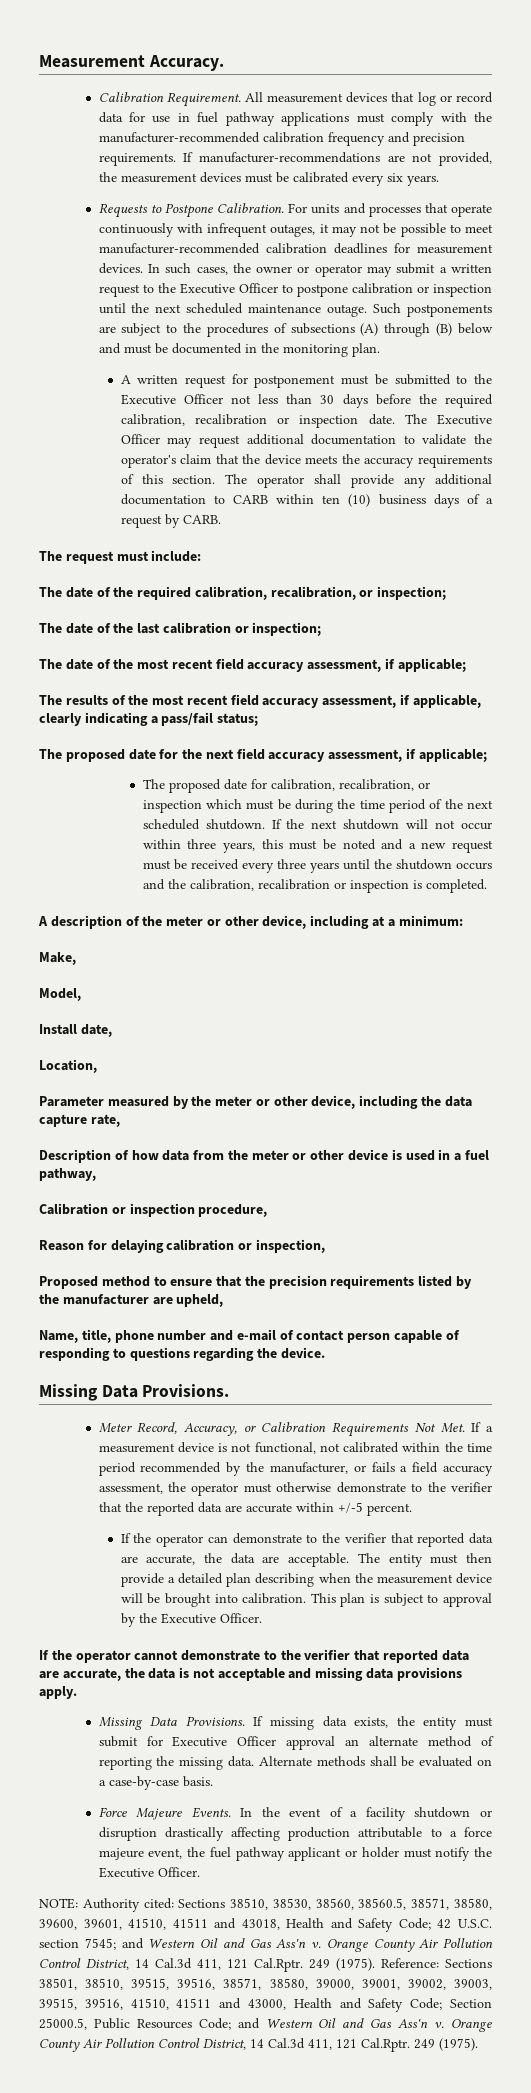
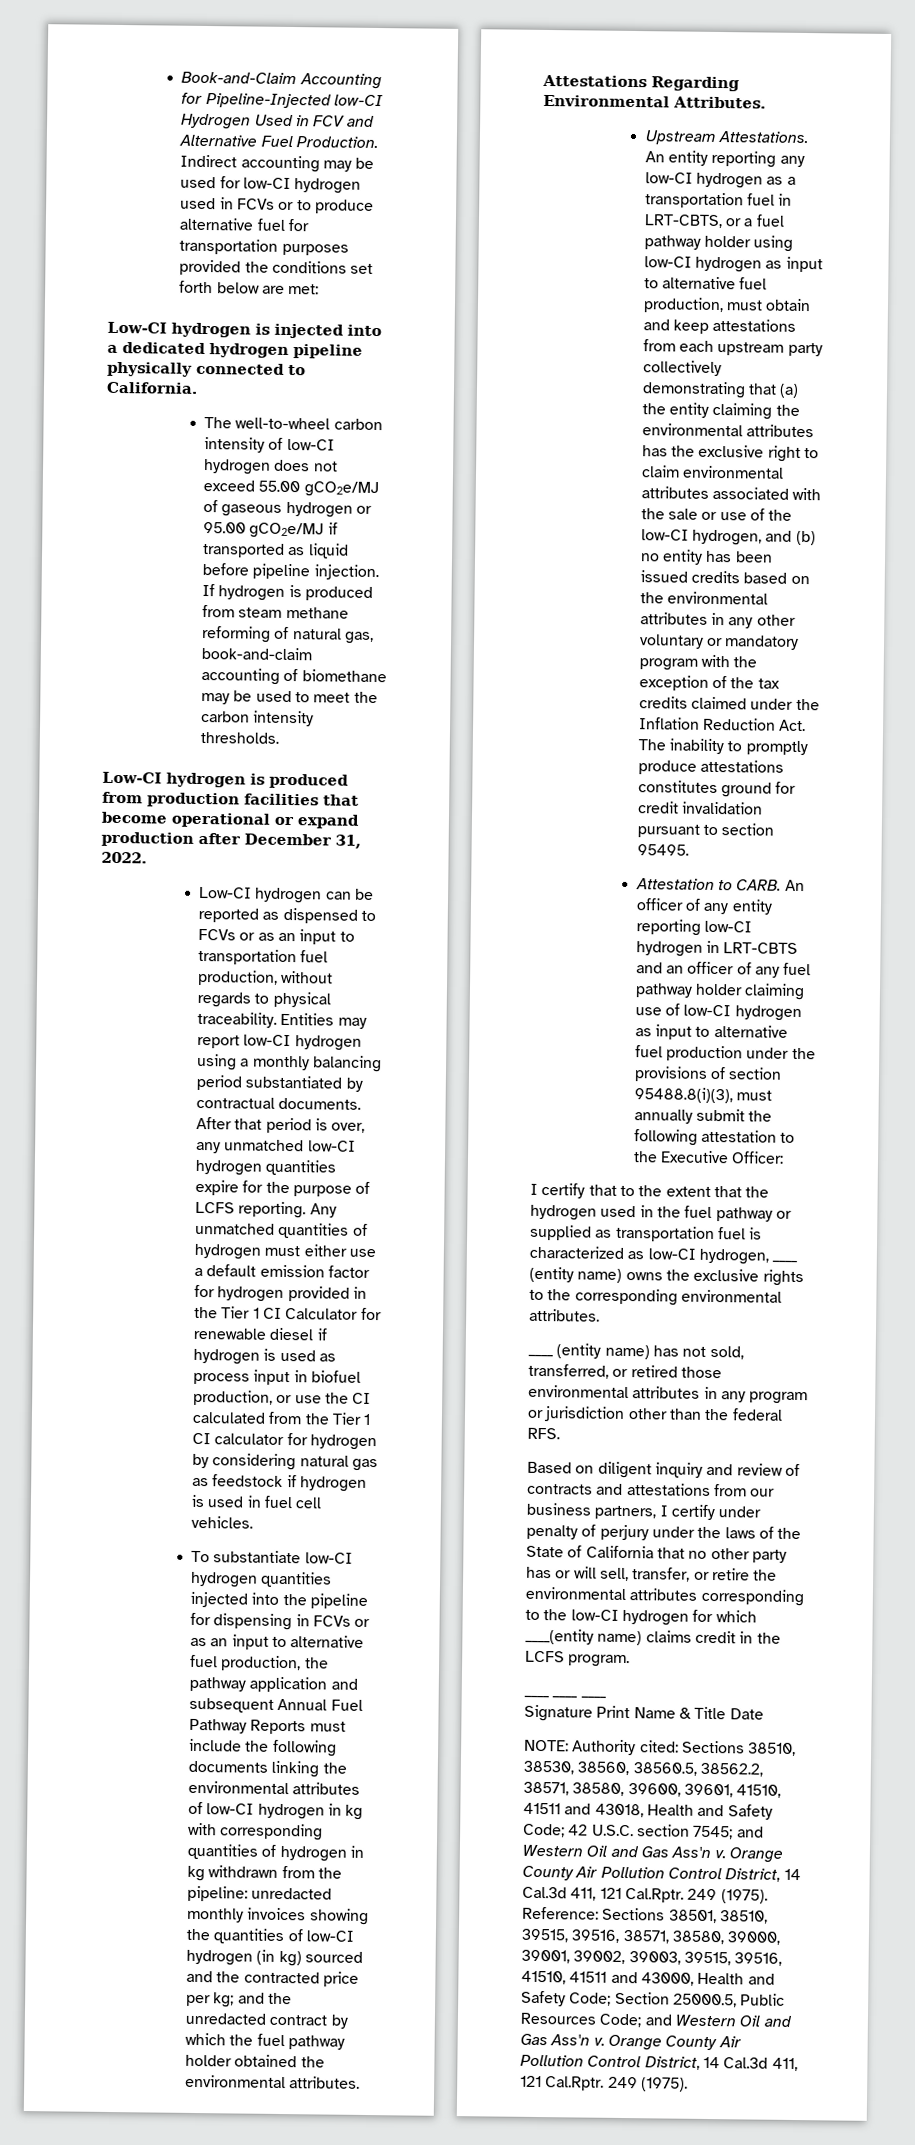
- Measurement Accuracy.
- Calibration Requirement. All measurement devices that log or record data for use in fuel pathway applications must comply with the manufacturer-recommended calibration frequency and precision requirements. If manufacturer-recommendations are not provided, the measurement devices must be calibrated every six years.
- Requests to Postpone Calibration. For units and processes that operate continuously with infrequent outages, it may not be possible to meet manufacturer-recommended calibration deadlines for measurement devices. In such cases, the owner or operator may submit a written request to the Executive Officer to postpone calibration or inspection until the next scheduled maintenance outage. Such postponements are subject to the procedures of subsections (A) through (B) below and must be documented in the monitoring plan.
- A written request for postponement must be submitted to the Executive Officer not less than 30 days before the required calibration, recalibration or inspection date. The Executive Officer may request additional documentation to validate the operator's claim that the device meets the accuracy requirements of this section. The operator shall provide any additional documentation to CARB within ten (10) business days of a request by CARB.
- The request must include:
- The date of the required calibration, recalibration, or inspection;
- The date of the last calibration or inspection;
- The date of the most recent field accuracy assessment, if applicable;
- The results of the most recent field accuracy assessment, if applicable, clearly indicating a pass/fail status;
- The proposed date for the next field accuracy assessment, if applicable;
- The proposed date for calibration, recalibration, or inspection which must be during the time period of the next scheduled shutdown. If the next shutdown will not occur within three years, this must be noted and a new request must be received every three years until the shutdown occurs and the calibration, recalibration or inspection is completed.
- A description of the meter or other device, including at a minimum:
- Make,
- Model,
- Install date,
- Location,
- Parameter measured by the meter or other device, including the data capture rate,
- Description of how data from the meter or other device is used in a fuel pathway,
- Calibration or inspection procedure,
- Reason for delaying calibration or inspection,
- Proposed method to ensure that the precision requirements listed by the manufacturer are upheld,
- Name, title, phone number and e-mail of contact person capable of responding to questions regarding the device.
- Missing Data Provisions.
- Meter Record, Accuracy, or Calibration Requirements Not Met. If a measurement device is not functional, not calibrated within the time period recommended by the manufacturer, or fails a field accuracy assessment, the operator must otherwise demonstrate to the verifier that the reported data are accurate within +/-5 percent.
- If the operator can demonstrate to the verifier that reported data are accurate, the data are acceptable. The entity must then provide a detailed plan describing when the measurement device will be brought into calibration. This plan is subject to approval by the Executive Officer.
- If the operator cannot demonstrate to the verifier that reported data are accurate, the data is not acceptable and missing data provisions apply.
- Missing Data Provisions. If missing data exists, the entity must submit for Executive Officer approval an alternate method of reporting the missing data. Alternate methods shall be evaluated on a case-by-case basis.
- Force Majeure Events. In the event of a facility shutdown or disruption drastically affecting production attributable to a force majeure event, the fuel pathway applicant or holder must notify the Executive Officer.
+ Book-and-Claim Accounting for Pipeline-Injected low-CI Hydrogen Used in FCV and Alternative Fuel Production. Indirect accounting may be used for low-CI hydrogen used in FCVs or to produce alternative fuel for transportation purposes provided the conditions set forth below are met:
+ Low-CI hydrogen is injected into a dedicated hydrogen pipeline physically connected to California.
+ The well-to-wheel carbon intensity of low-CI hydrogen does not exceed 55.00 gCO2e/MJ of gaseous hydrogen or 95.00 gCO2e/MJ if transported as liquid before pipeline injection. If hydrogen is produced from steam methane reforming of natural gas, book-and-claim accounting of biomethane may be used to meet the carbon intensity thresholds.
+ Low-CI hydrogen is produced from production facilities that become operational or expand production after December 31, 2022.
+ Low-CI hydrogen can be reported as dispensed to FCVs or as an input to transportation fuel production, without regards to physical traceability. Entities may report low-CI hydrogen using a monthly balancing period substantiated by contractual documents. After that period is over, any unmatched low-CI hydrogen quantities expire for the purpose of LCFS reporting. Any unmatched quantities of hydrogen must either use a default emission factor for hydrogen provided in the Tier 1 CI Calculator for renewable diesel if hydrogen is used as process input in biofuel production, or use the CI calculated from the Tier 1 CI calculator for hydrogen by considering natural gas as feedstock if hydrogen is used in fuel cell vehicles.
+ To substantiate low-CI hydrogen quantities injected into the pipeline for dispensing in FCVs or as an input to alternative fuel production, the pathway application and subsequent Annual Fuel Pathway Reports must include the following documents linking the environmental attributes of low-CI hydrogen in kg with corresponding quantities of hydrogen in kg withdrawn from the pipeline: unredacted monthly invoices showing the quantities of low-CI hydrogen (in kg) sourced and the contracted price per kg; and the unredacted contract by which the fuel pathway holder obtained the environmental attributes.
+ Attestations Regarding Environmental Attributes.
+ Upstream Attestations. An entity reporting any low-CI hydrogen as a transportation fuel in LRT-CBTS, or a fuel pathway holder using low-CI hydrogen as input to alternative fuel production, must obtain and keep attestations from each upstream party collectively demonstrating that (a) the entity claiming the environmental attributes has the exclusive right to claim environmental attributes associated with the sale or use of the low-CI hydrogen, and (b) no entity has been issued credits based on the environmental attributes in any other voluntary or mandatory program with the exception of the tax credits claimed under the Inflation Reduction Act. The inability to promptly produce attestations constitutes ground for credit invalidation pursuant to section 95495.
+ Attestation to CARB. An officer of any entity reporting low-CI hydrogen in LRT-CBTS and an officer of any fuel pathway holder claiming use of low-CI hydrogen as input to alternative fuel production under the provisions of section 95488.8(i)(3), must annually submit the following attestation to the Executive Officer:
+ I certify that to the extent that the hydrogen used in the fuel pathway or supplied as transportation fuel is characterized as low-CI hydrogen, ____ (entity name) owns the exclusive rights to the corresponding environmental attributes.
+ ____ (entity name) has not sold, transferred, or retired those environmental attributes in any program or jurisdiction other than the federal RFS.
+ Based on diligent inquiry and review of contracts and attestations from our business partners, I certify under penalty of perjury under the laws of the State of California that no other party has or will sell, transfer, or retire the environmental attributes corresponding to the low-CI hydrogen for which ____(entity name) claims credit in the LCFS program.
+ ____ ____ ____
+ Signature Print Name & Title Date
- NOTE: Authority cited: Sections 38510, 38530, 38560, 38560.5, 38571, 38580, 39600, 39601, 41510, 41511 and 43018, Health and Safety Code; 42 U.S.C. section 7545; and Western Oil and Gas Ass'n v.
+ NOTE: Authority cited: Sections 38510, 38530, 38560, 38560.5, 38562.2, 38571, 38580, 39600, 39601, 41510, 41511 and 43018, Health and Safety Code; 42 U.S.C. section 7545; and Western Oil and Gas Ass'n v.

